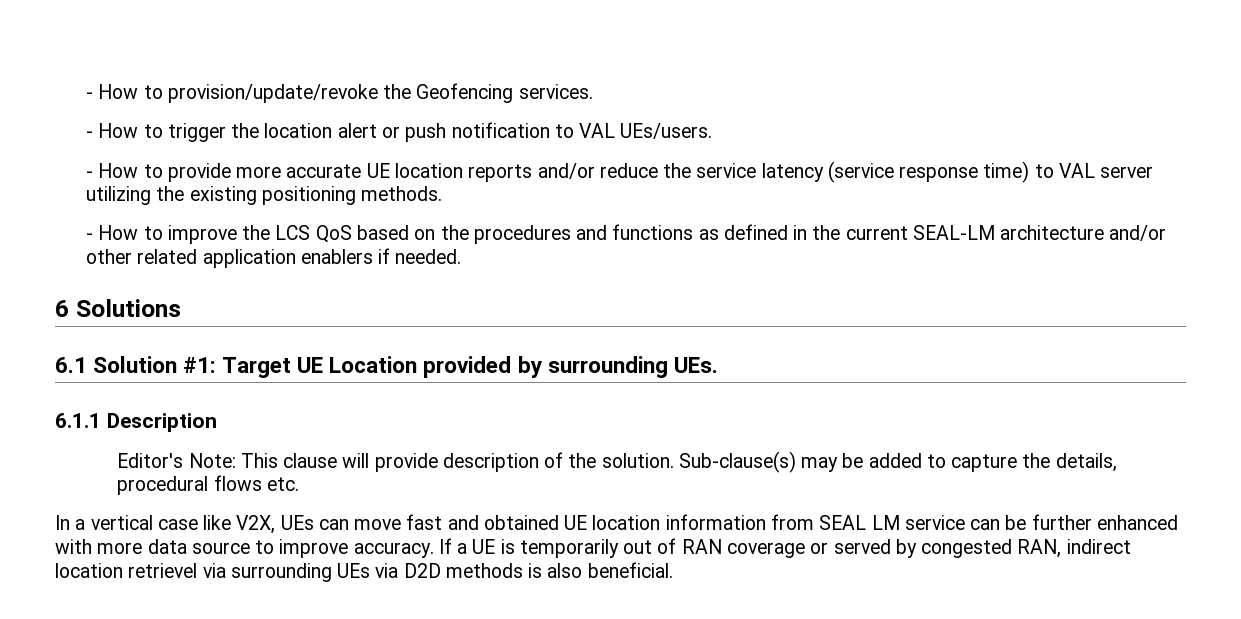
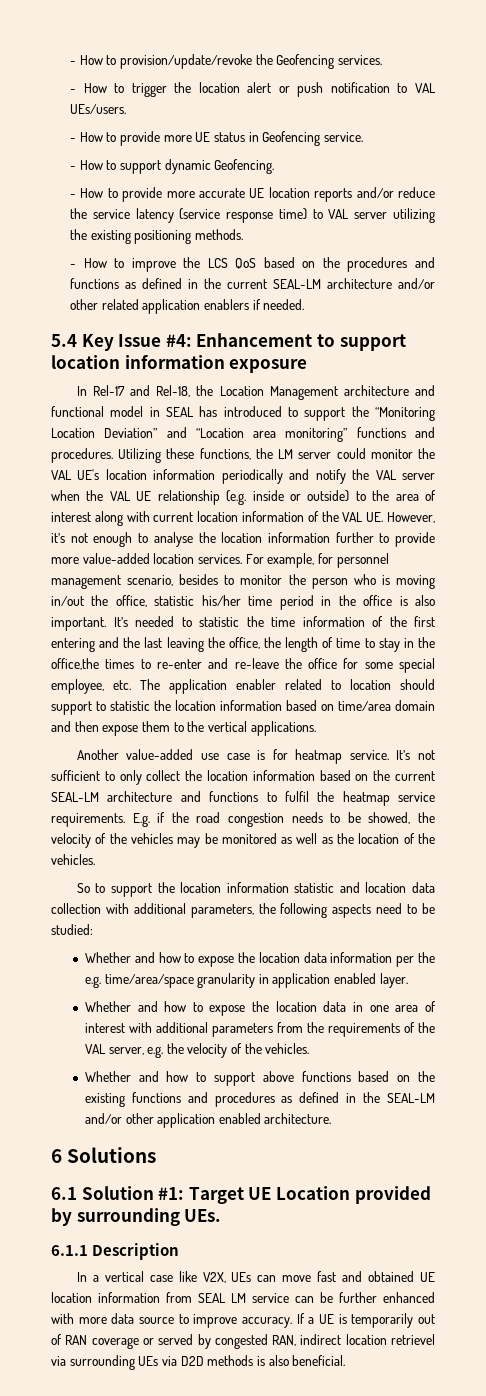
+ - How to provide more UE status in Geofencing service.
+ - How to support dynamic Geofencing.
+ 5.4 Key Issue #4: Enhancement to support location information exposure
+ In Rel-17 and Rel-18, the Location Management architecture and functional model in SEAL has introduced to support the “Monitoring Location Deviation” and “Location area monitoring” functions and procedures. Utilizing these functions, the LM server could monitor the VAL UE's location information periodically and notify the VAL server when the VAL UE relationship (e.g. inside or outside) to the area of interest along with current location information of the VAL UE. However, it’s not enough to analyse the location information further to provide more value-added location services. For example, for personnel management scenario, besides to monitor the person who is moving in/out the office, statistic his/her time period in the office is also important. It’s needed to statistic the time information of the first entering and the last leaving the office, the length of time to stay in the office,the times to re-enter and re-leave the office for some special employee, etc. The application enabler related to location should support to statistic the location information based on time/area domain and then expose them to the vertical applications.
+ Another value-added use case is for heatmap service. It’s not sufficient to only collect the location information based on the current SEAL-LM architecture and functions to fulfil the heatmap service requirements. E.g. if the road congestion needs to be showed, the velocity of the vehicles may be monitored as well as the location of the vehicles.
+ So to support the location information statistic and location data collection with additional parameters, the following aspects need to be studied:
+ Whether and how to expose the location data information per the e.g. time/area/space granularity in application enabled layer.
+ Whether and how to expose the location data in one area of interest with additional parameters from the requirements of the VAL server, e.g. the velocity of the vehicles.
+ Whether and how to support above functions based on the existing functions and procedures as defined in the SEAL-LM and/or other application enabled architecture.
- Editor's Note: This clause will provide description of the solution. Sub-clause(s) may be added to capture the details, procedural flows etc.

